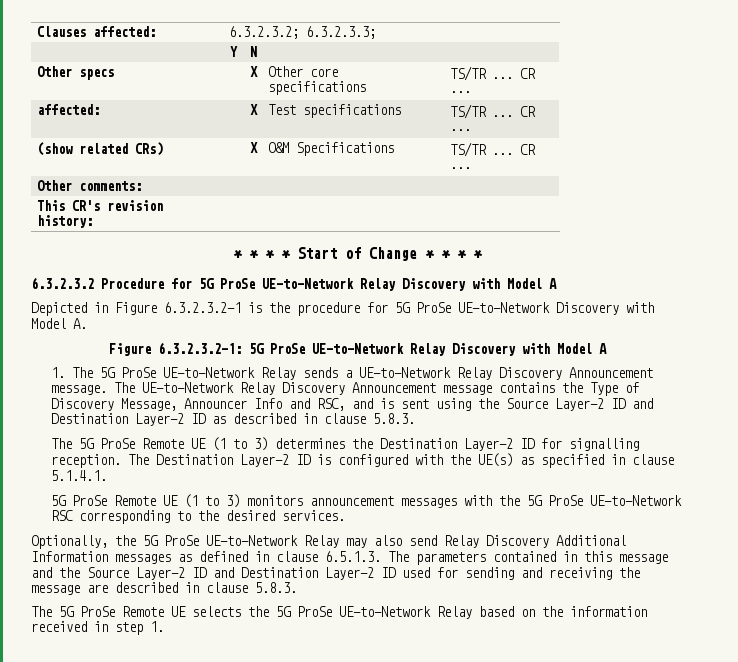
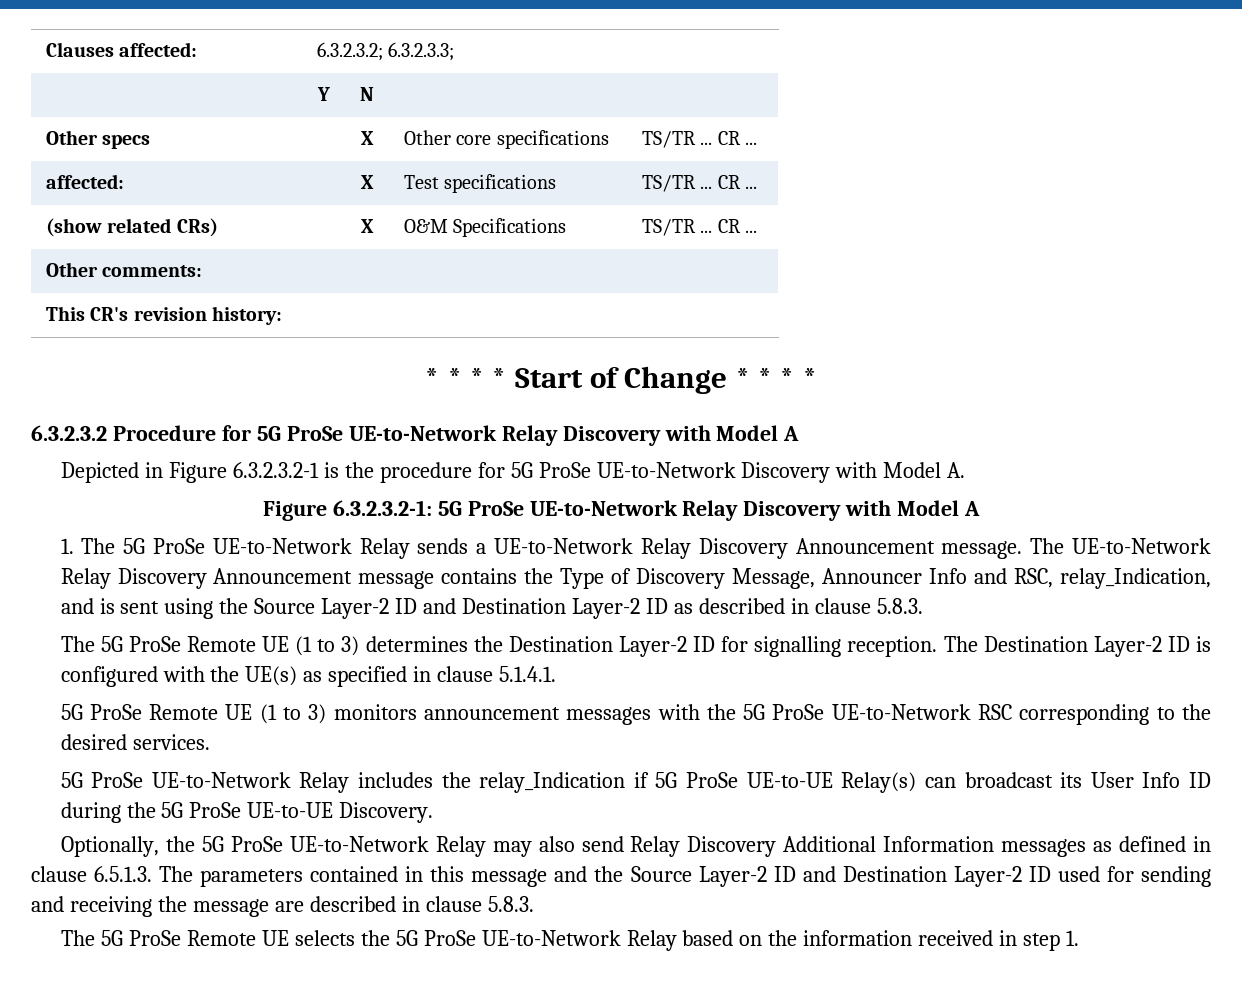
- The UE-to-Network Relay Discovery Announcement message contains the Type of Discovery Message, Announcer Info and RSC, and is sent using the Source Layer-2 ID and Destination Layer-2 ID as described in clause 5.8.3.
+ The UE-to-Network Relay Discovery Announcement message contains the Type of Discovery Message, Announcer Info and RSC, relay_Indication, and is sent using the Source Layer-2 ID and Destination Layer-2 ID as described in clause 5.8.3.
+ 5G ProSe UE-to-Network Relay includes the relay_Indication if 5G ProSe UE-to-UE Relay(s) can broadcast its User Info ID during the 5G ProSe UE-to-UE Discovery.

